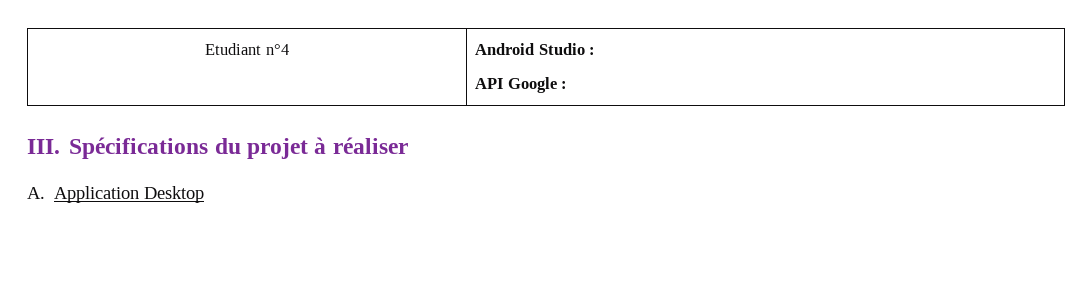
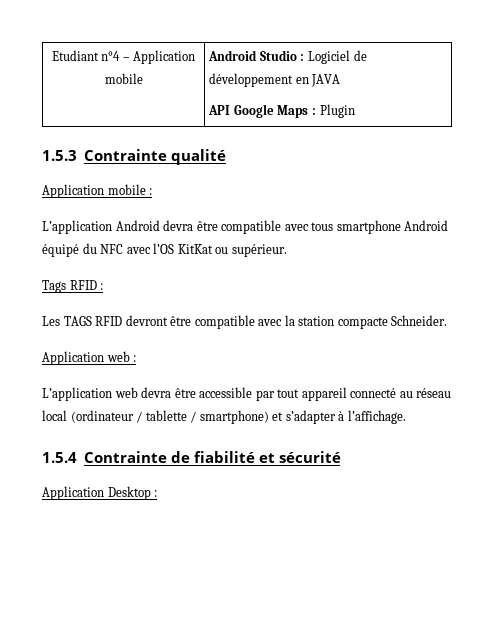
- Etudiant n°4 | Android Studio :
- API Google :
- III. Spécifications du projet à réaliser
- A. Application Desktop
+ Etudiant n°4 – Application mobile | Android Studio : Logiciel de développement en JAVA
+ API Google Maps : Plugin
+ 1.5.3 Contrainte qualité
+ Application mobile :
+ L’application Android devra être compatible avec tous smartphone Android équipé du NFC avec l’OS KitKat ou supérieur.
+ Tags RFID :
+ Les TAGS RFID devront être compatible avec la station compacte Schneider.
+ Application web :
+ L’application web devra être accessible par tout appareil connecté au réseau local (ordinateur / tablette / smartphone) et s’adapter à l’affichage.
+ 1.5.4 Contrainte de fiabilité et sécurité
+ Application Desktop :

